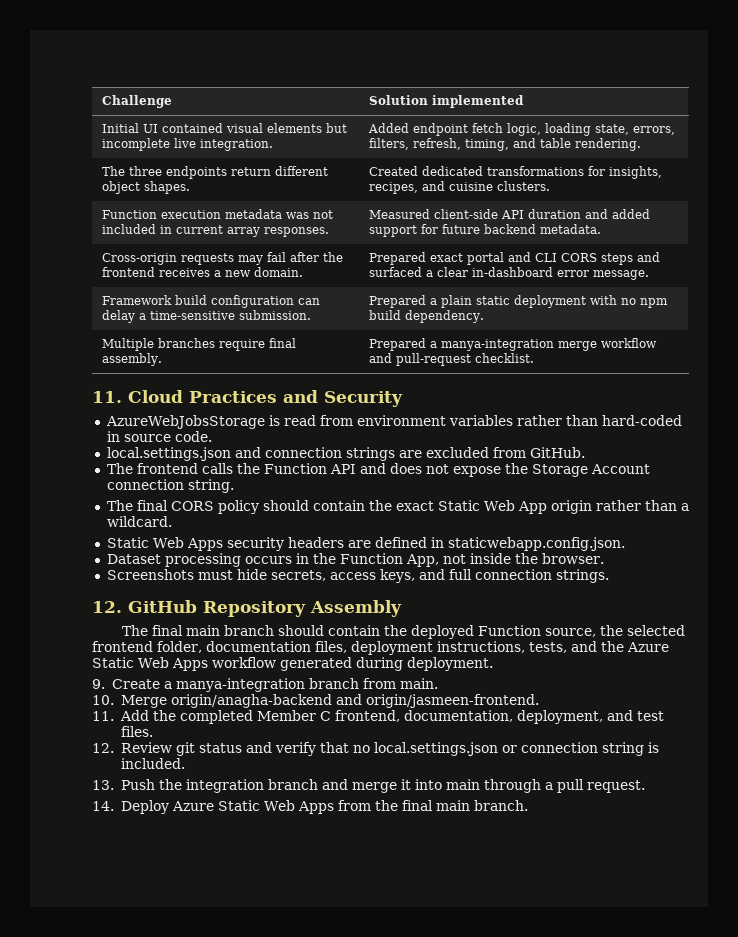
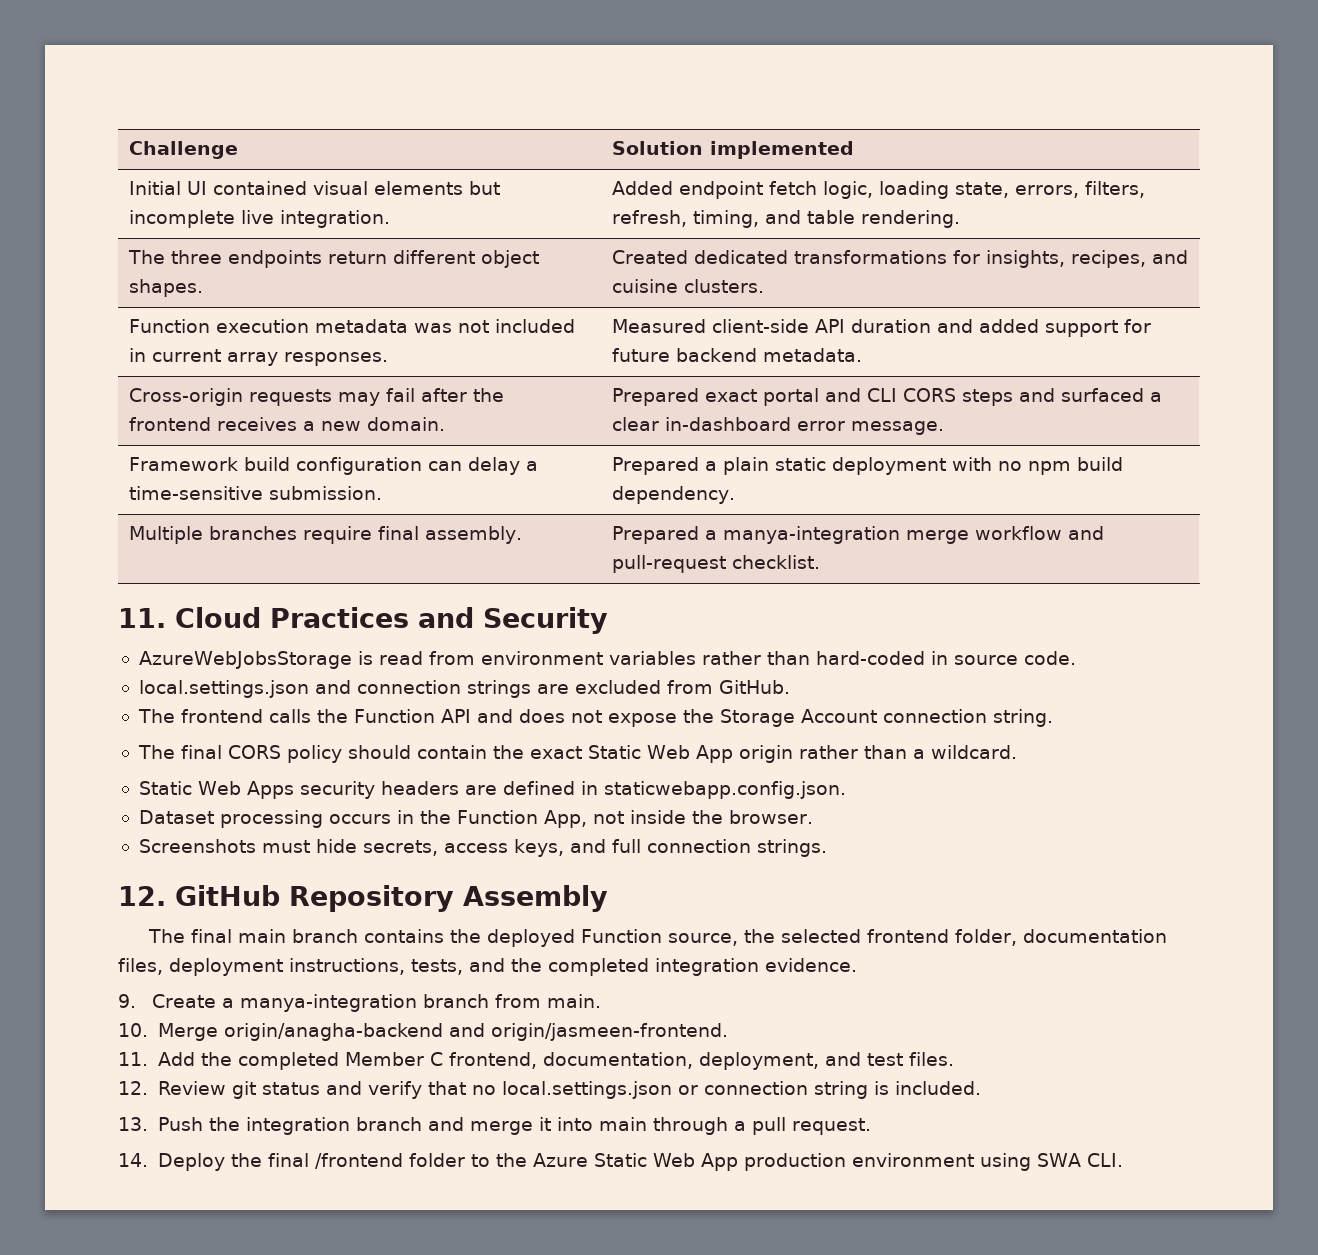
- The final main branch should contain the deployed Function source, the selected frontend folder, documentation files, deployment instructions, tests, and the Azure Static Web Apps workflow generated during deployment.
+ The final main branch contains the deployed Function source, the selected frontend folder, documentation files, deployment instructions, tests, and the completed integration evidence.
- 14. Deploy Azure Static Web Apps from the final main branch.
+ 14. Deploy the final /frontend folder to the Azure Static Web App production environment using SWA CLI.

